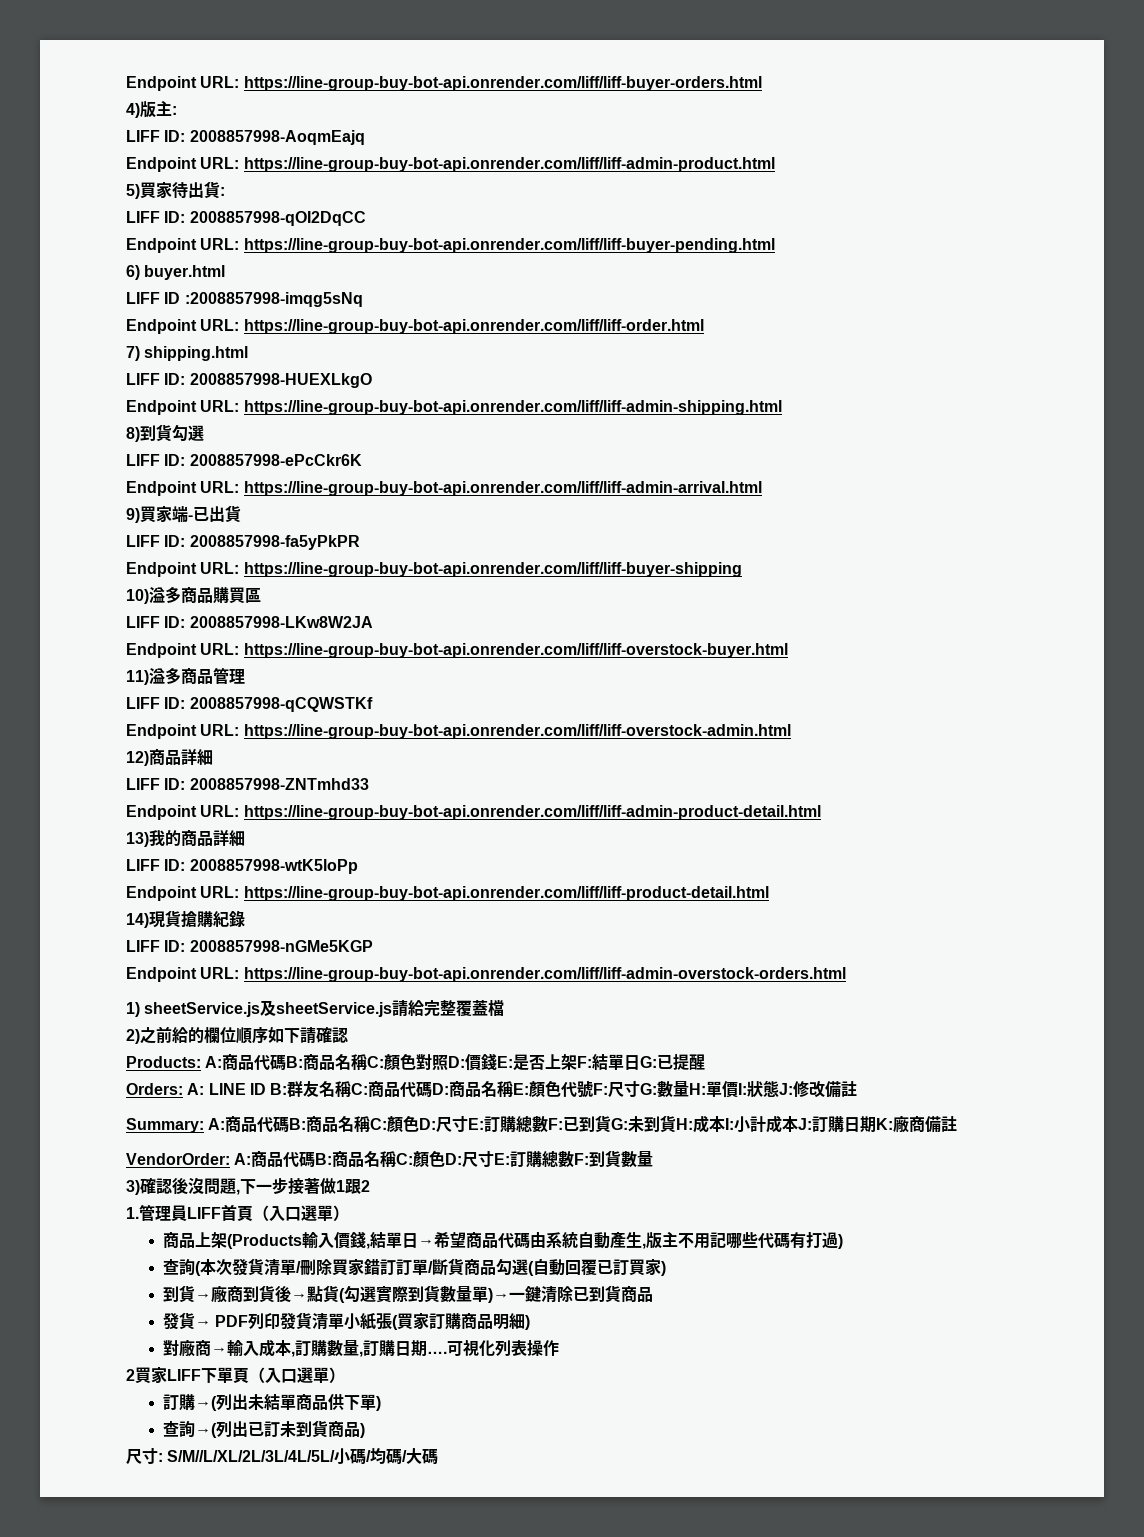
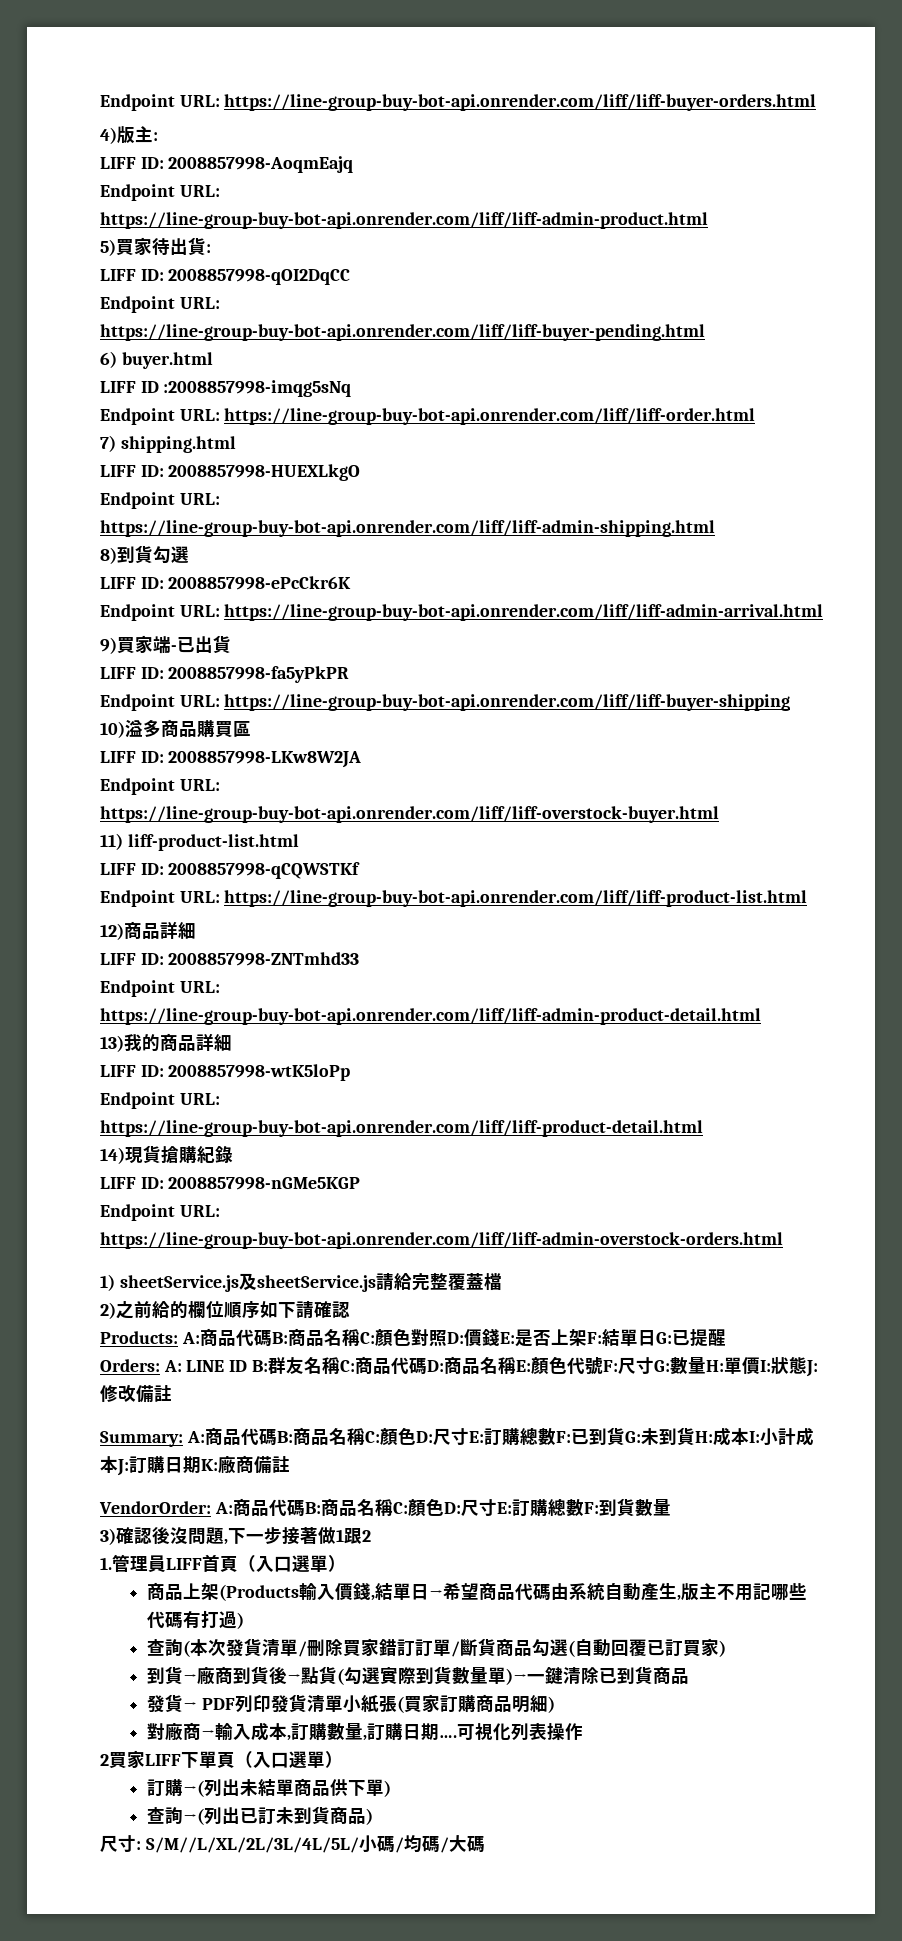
- 11)溢多商品管理
+ 11) liff-product-list.html
- Endpoint URL: https://line-group-buy-bot-api.onrender.com/liff/liff-overstock-admin.html
+ Endpoint URL: https://line-group-buy-bot-api.onrender.com/liff/liff-product-list.html

